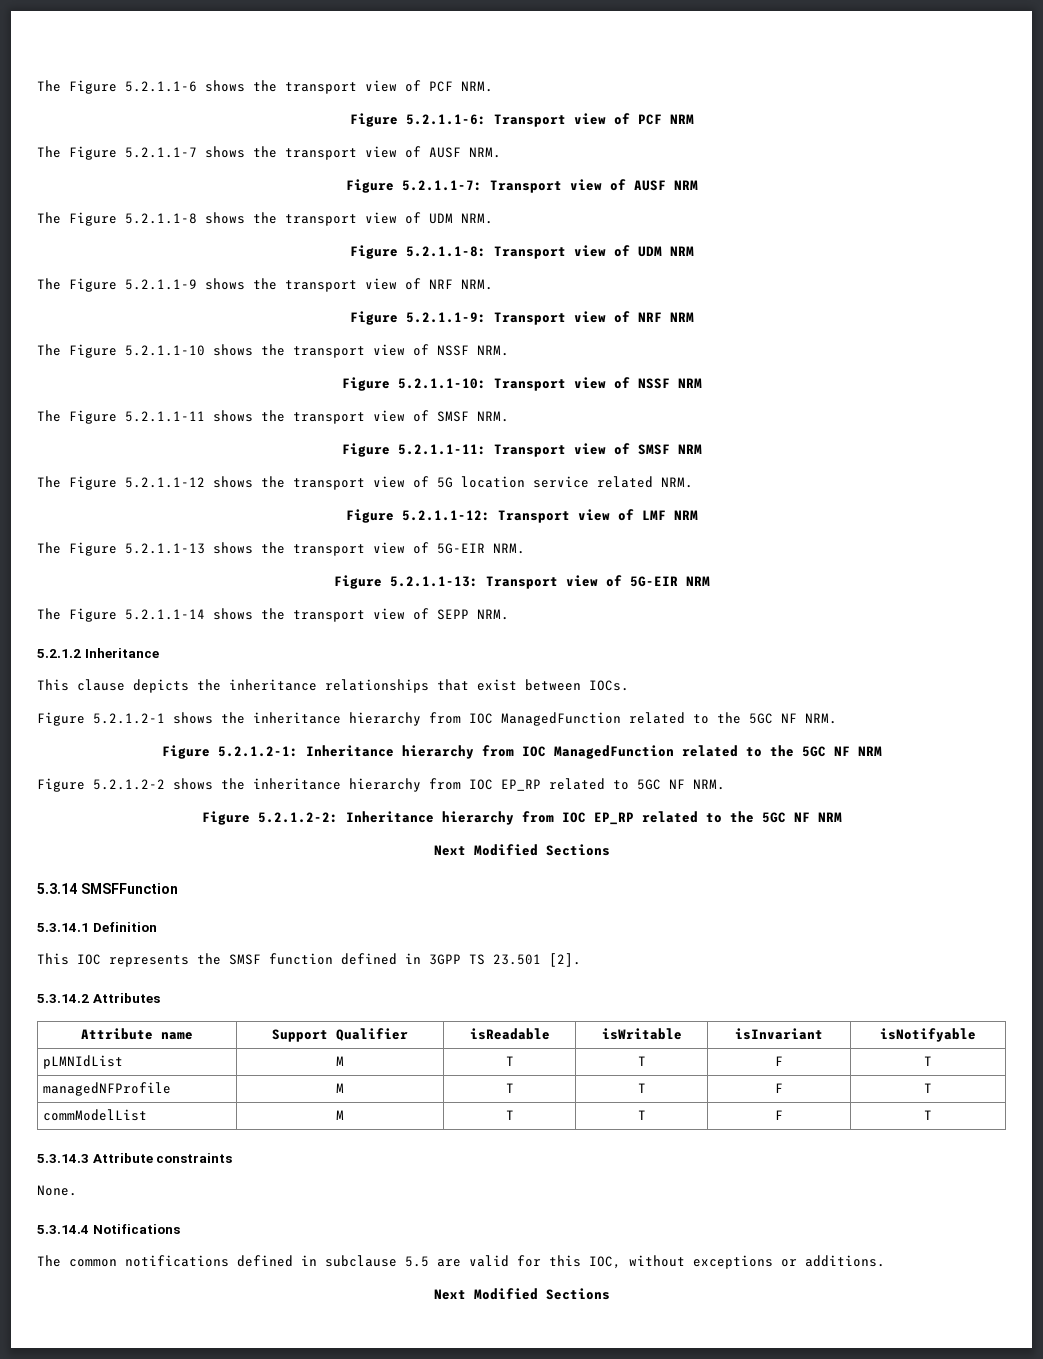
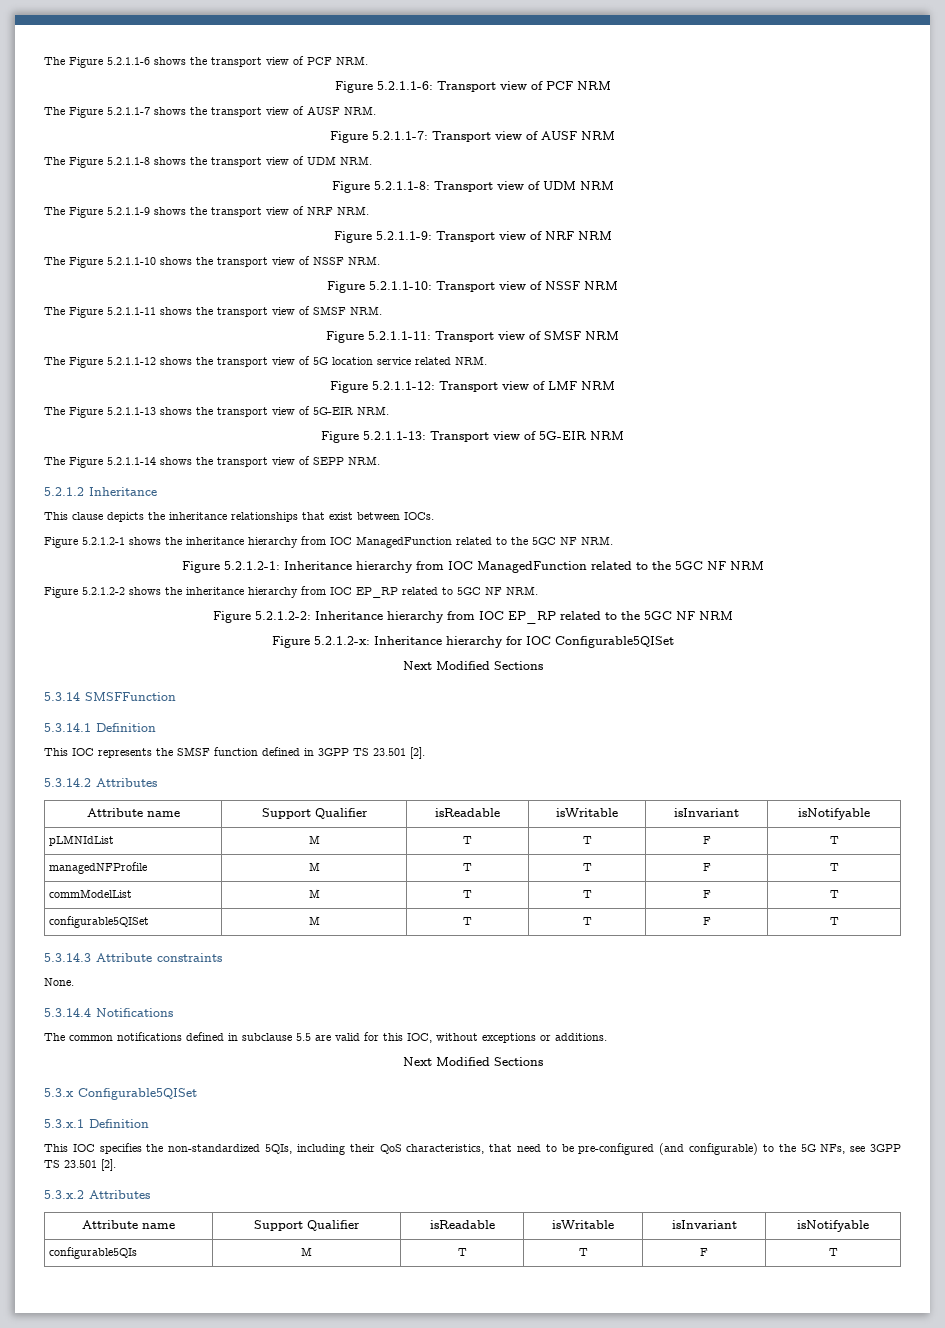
+ Figure 5.2.1.2-x: Inheritance hierarchy for IOC Configurable5QISet
+ configurable5QISet | M | T | T | F | T
+ 5.3.x Configurable5QISet
+ 5.3.x.1 Definition
+ This IOC specifies the non-standardized 5QIs, including their QoS characteristics, that need to be pre-configured (and configurable) to the 5G NFs, see 3GPP TS 23.501 [2].
+ 5.3.x.2 Attributes
+ Attribute name | Support Qualifier | isReadable | isWritable | isInvariant | isNotifyable
+ configurable5QIs | M | T | T | F | T

